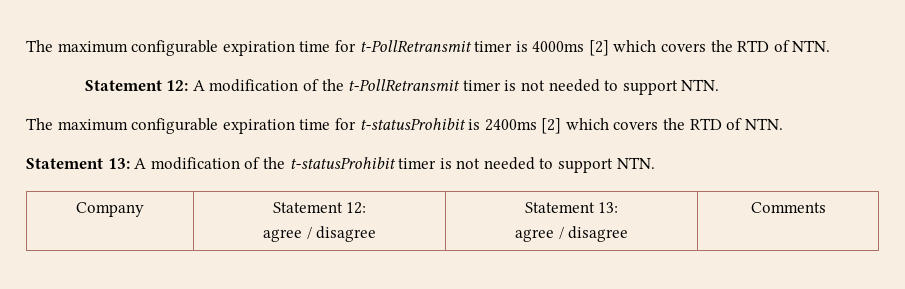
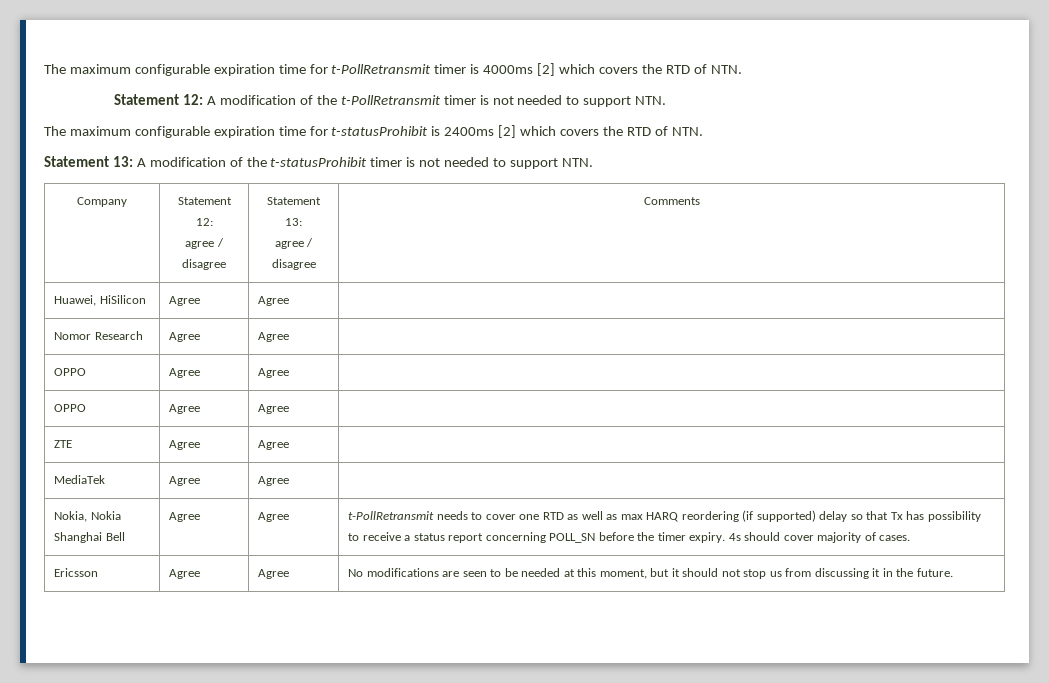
+ Huawei, HiSilicon | Agree | Agree |
+ Nomor Research | Agree | Agree |
+ OPPO | Agree | Agree |
+ OPPO | Agree | Agree |
+ ZTE | Agree | Agree |
+ MediaTek | Agree | Agree |
+ Nokia, Nokia Shanghai Bell | Agree | Agree | t-PollRetransmit needs to cover one RTD as well as max HARQ reordering (if supported) delay so that Tx has possibility to receive a status report concerning POLL_SN before the timer expiry. 4s should cover majority of cases.
+ Ericsson | Agree | Agree | No modifications are seen to be needed at this moment, but it should not stop us from discussing it in the future.

